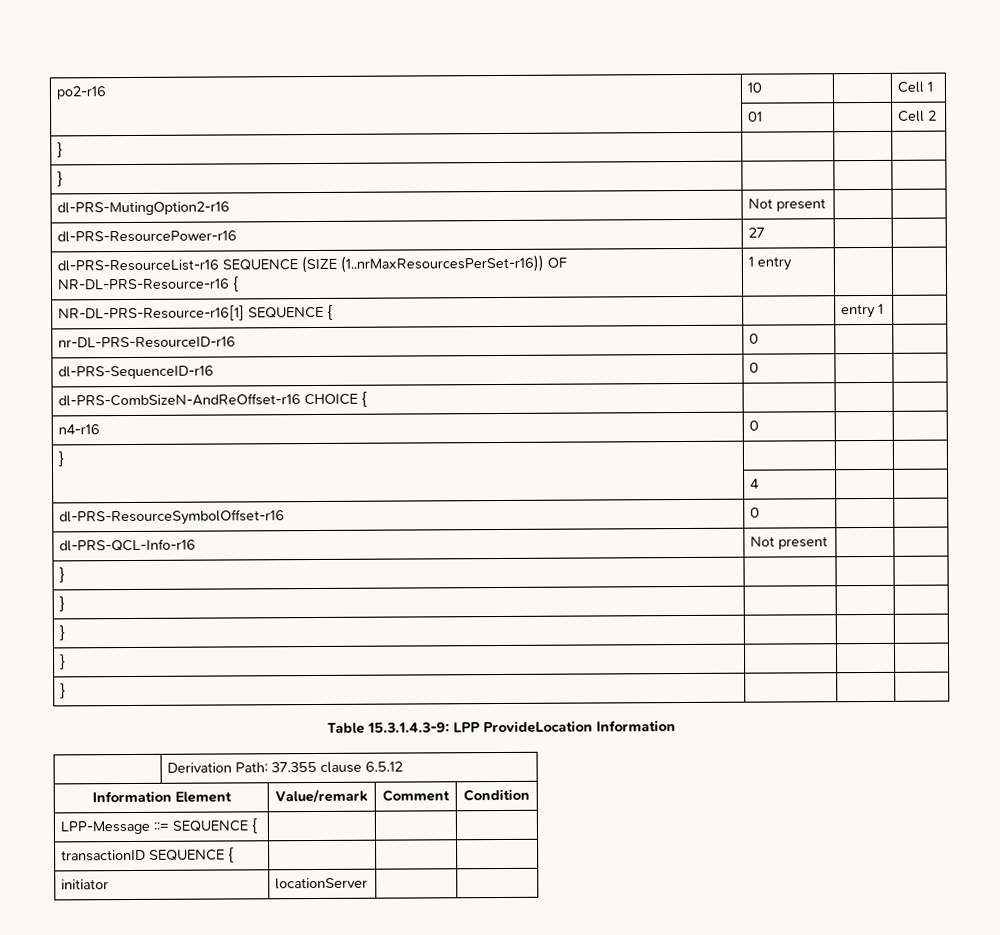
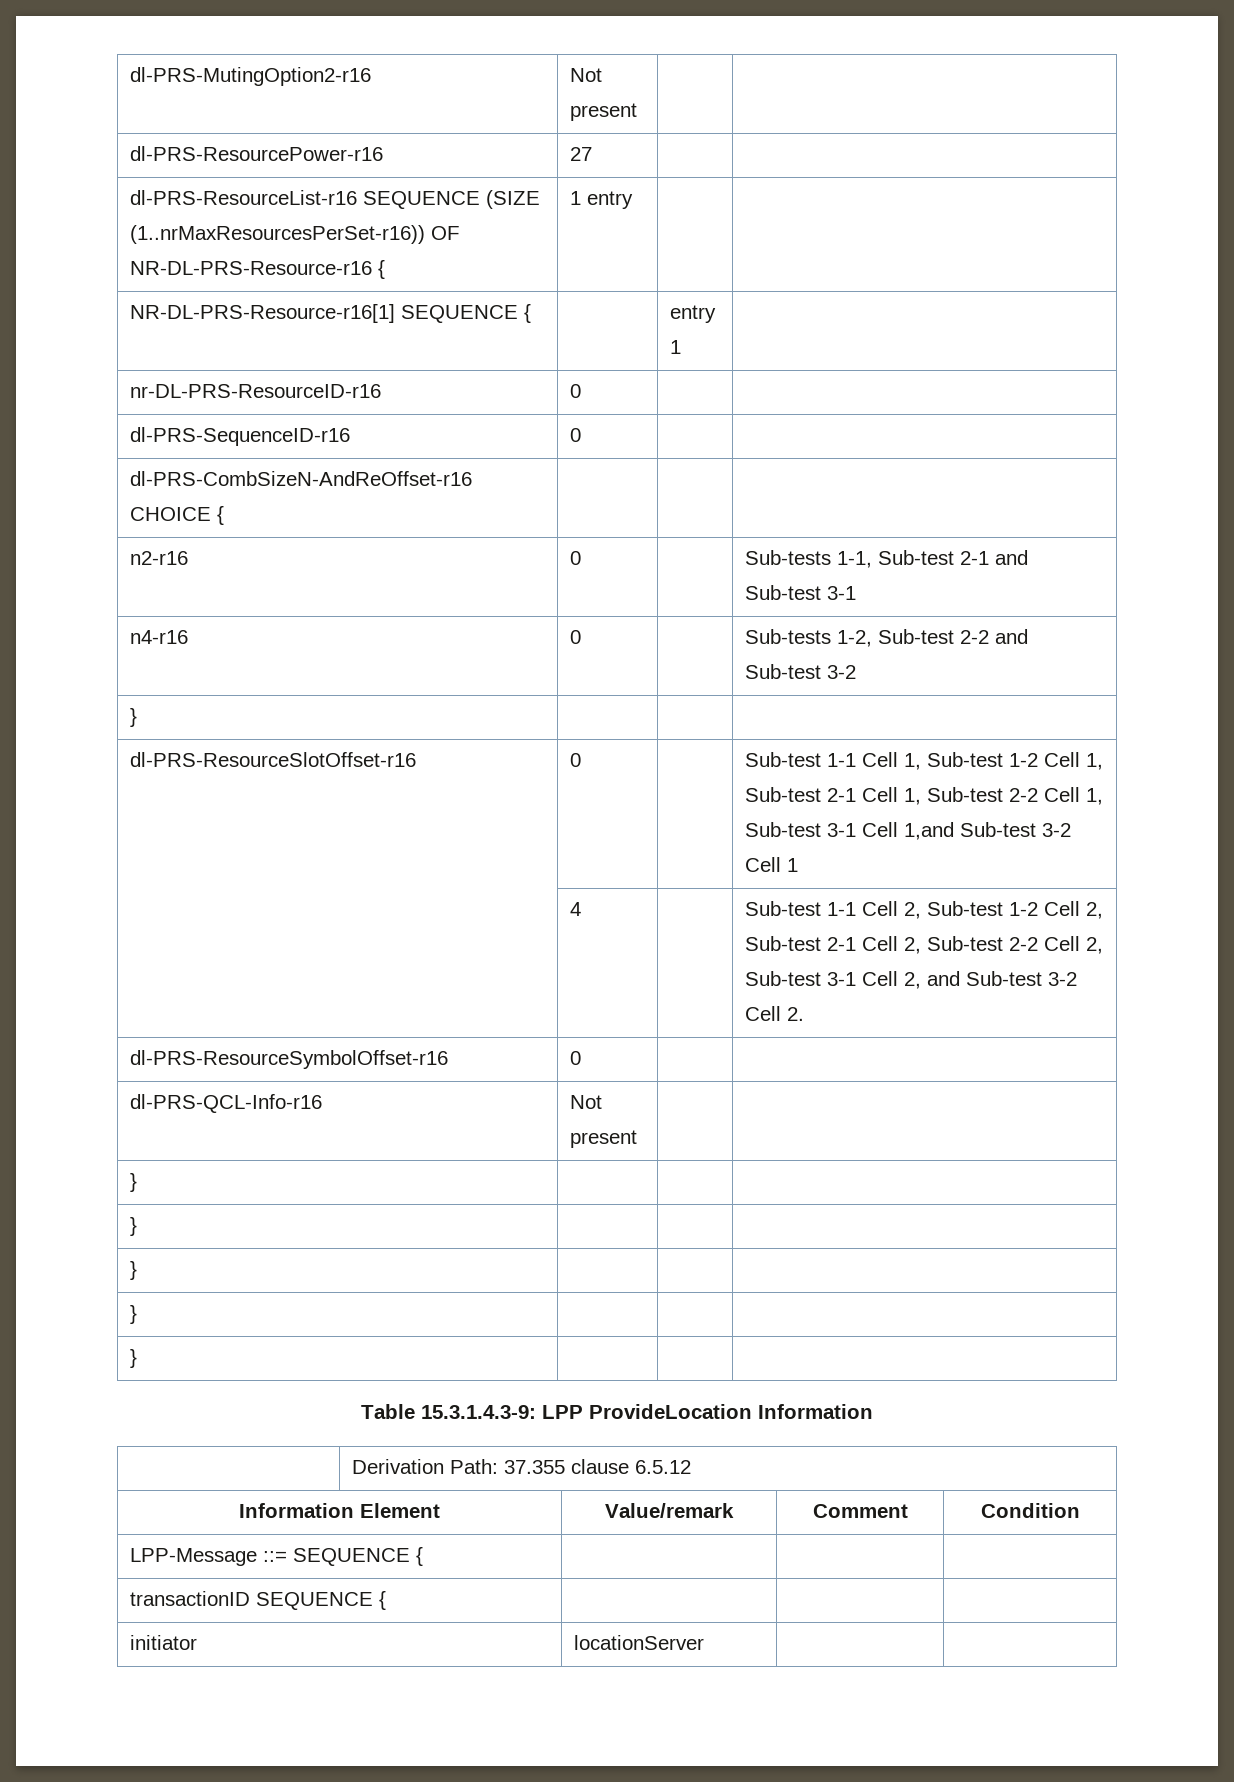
- po2-r16 | 10 | | Cell 1
- | 01 | | Cell 2
- } | | |
- } | | |
- n4-r16 | 0 | |
+ n2-r16 | 0 | | Sub-tests 1-1, Sub-test 2-1 and Sub-test 3-1
+ n4-r16 | 0 | | Sub-tests 1-2, Sub-test 2-2 and Sub-test 3-2
  } | | |
- | 4 | |
+ dl-PRS-ResourceSlotOffset-r16 | 0 | | Sub-test 1-1 Cell 1, Sub-test 1-2 Cell 1, Sub-test 2-1 Cell 1, Sub-test 2-2 Cell 1, Sub-test 3-1 Cell 1,and Sub-test 3-2 Cell 1
+ | 4 | | Sub-test 1-1 Cell 2, Sub-test 1-2 Cell 2, Sub-test 2-1 Cell 2, Sub-test 2-2 Cell 2, Sub-test 3-1 Cell 2, and Sub-test 3-2 Cell 2.

